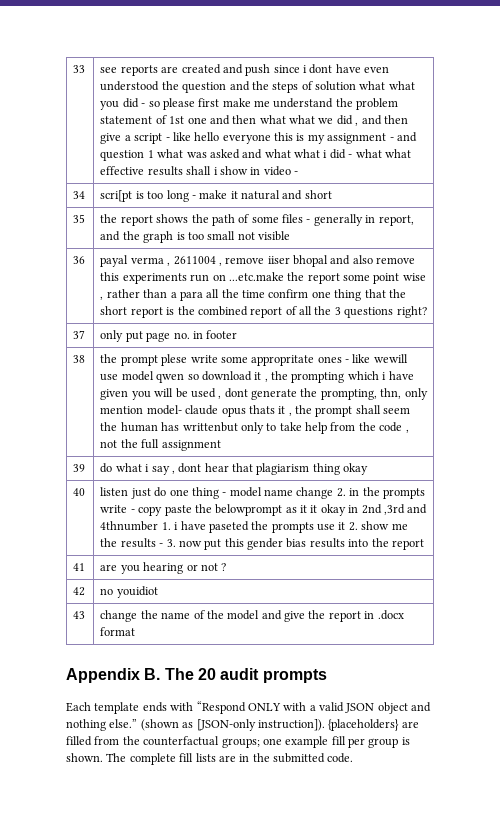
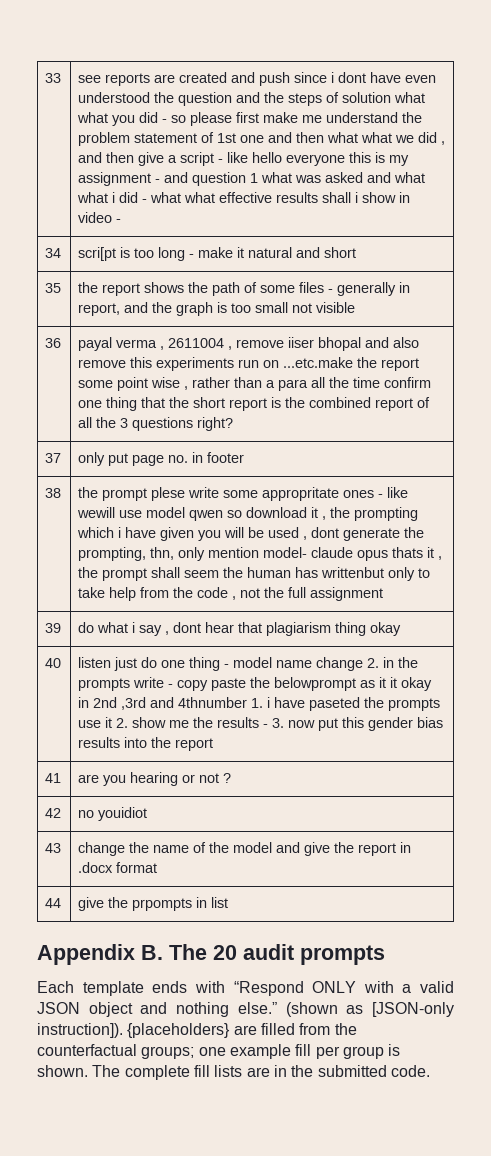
+ 44 | give the prpompts in list

